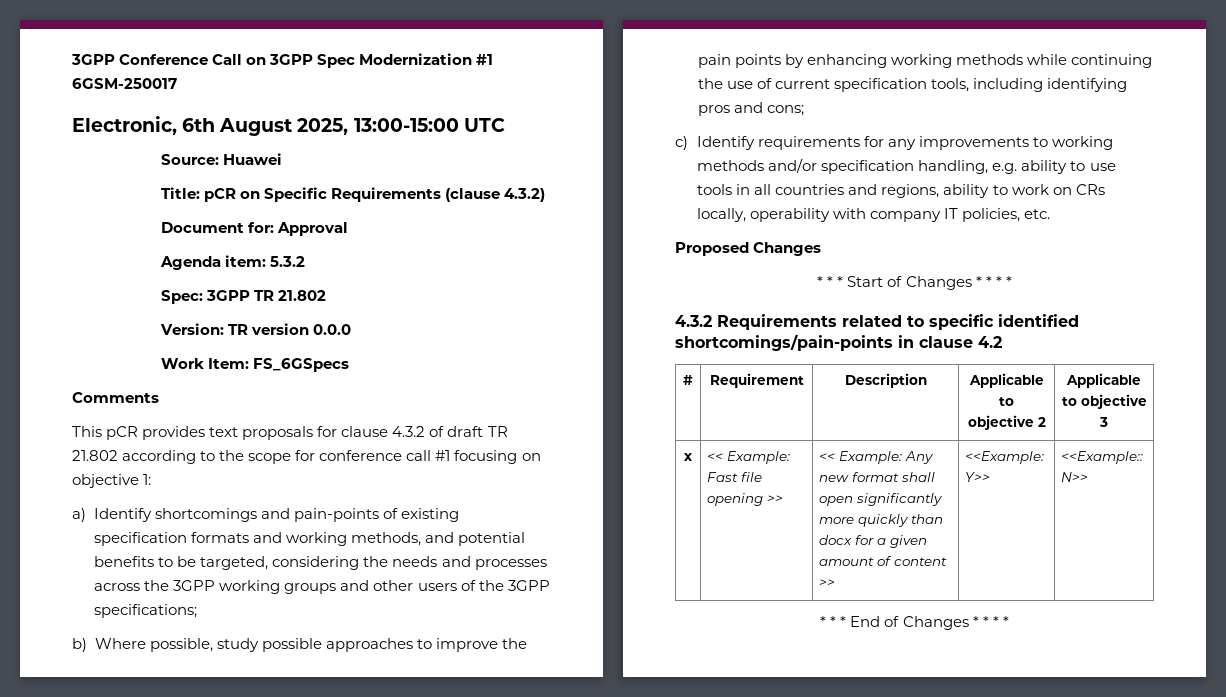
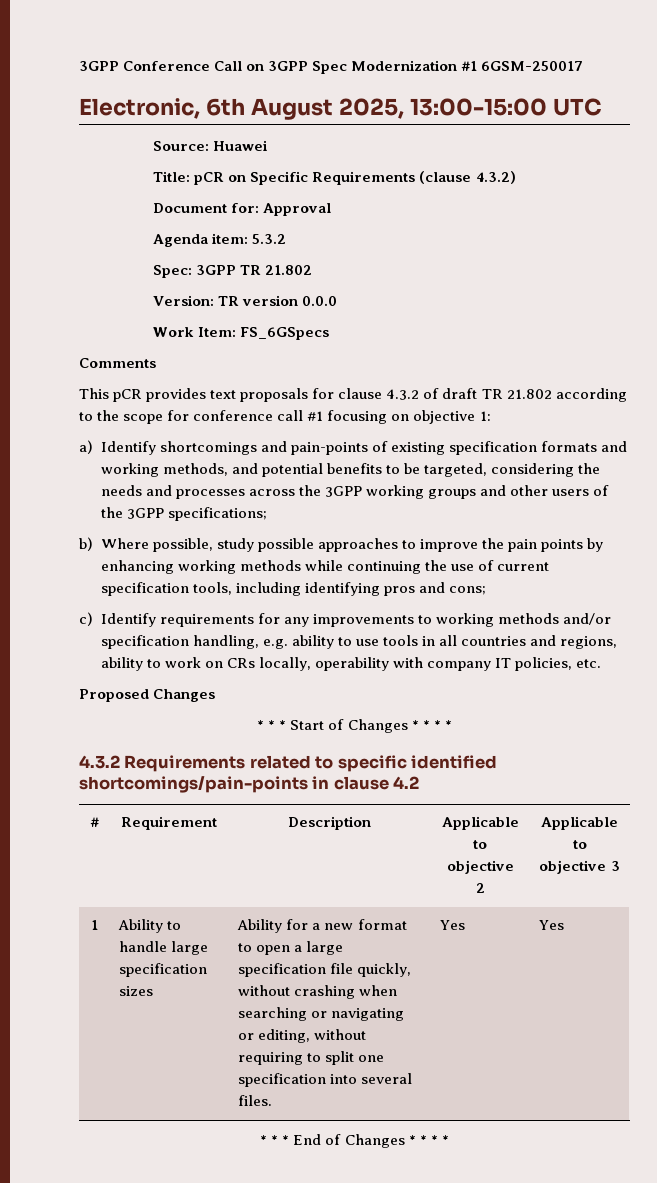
- x | << Example: Fast file opening >> | << Example: Any new format shall open significantly more quickly than docx for a given amount of content >> | <<Example: Y>> | <<Example:: N>>
+ 1 | Ability to handle large specification sizes | Ability for a new format to open a large specification file quickly, without crashing when searching or navigating or editing, without requiring to split one specification into several files. | Yes | Yes

